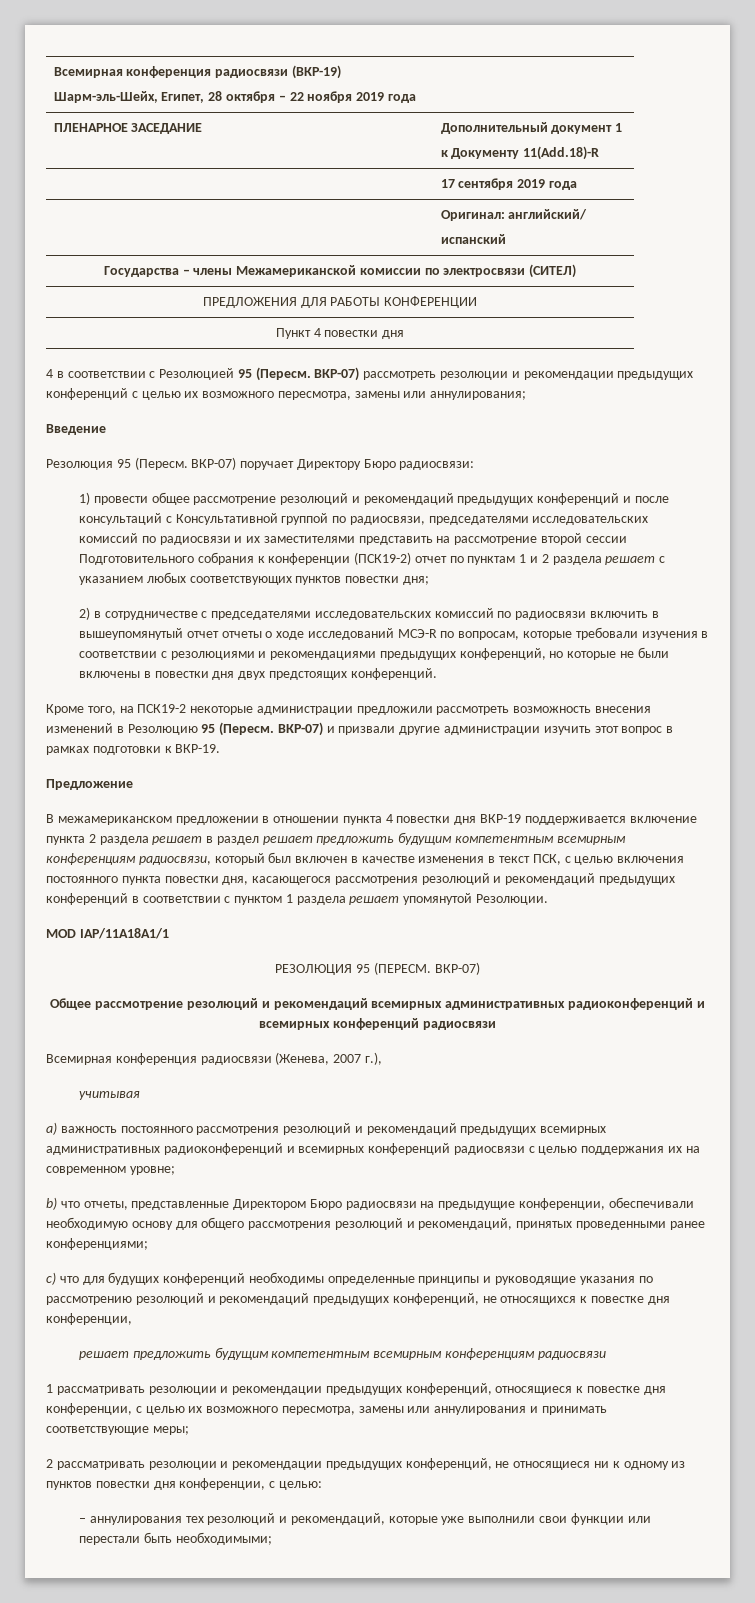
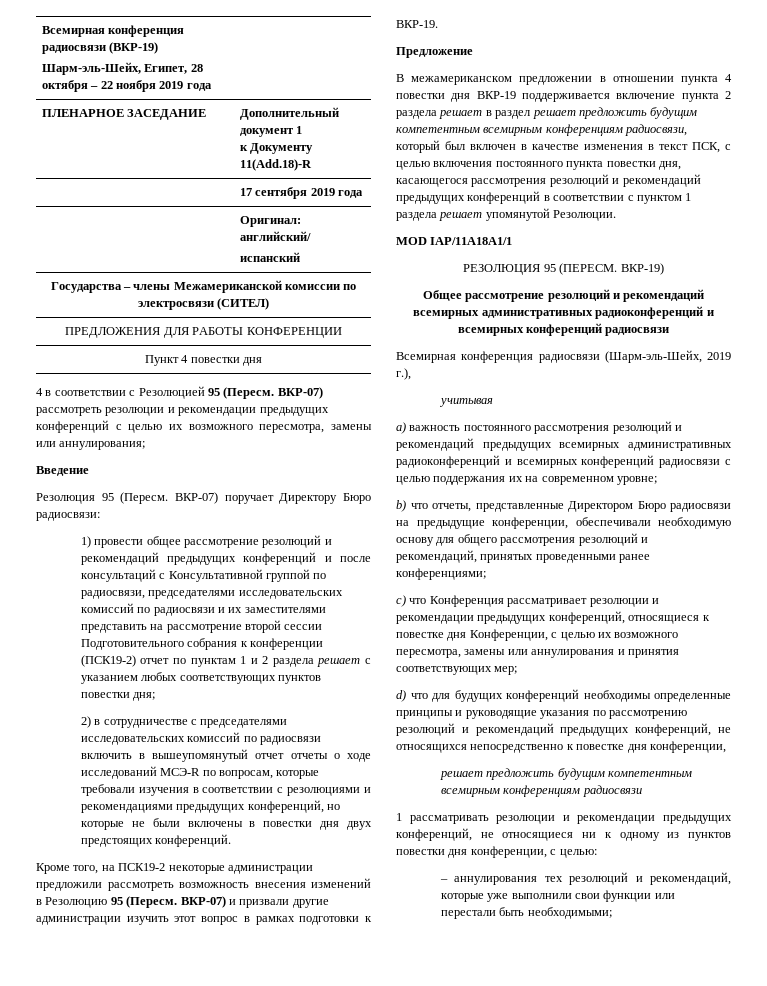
- РЕЗОЛЮЦИЯ 95 (ПЕРЕСМ. ВКР-07)
+ РЕЗОЛЮЦИЯ 95 (ПЕРЕСМ. ВКР-19)
- Всемирная конференция радиосвязи (Женева, 2007 г.),
+ Всемирная конференция радиосвязи (Шарм-эль-Шейх, 2019 г.),
- c) что для будущих конференций необходимы определенные принципы и руководящие указания по рассмотрению резолюций и рекомендаций предыдущих конференций, не относящихся к повестке дня конференции,
+ c) что Конференция рассматривает резолюции и рекомендации предыдущих конференций, относящиеся к повестке дня Конференции, с целью их возможного пересмотра, замены или аннулирования и принятия соответствующих мер;
+ d) что для будущих конференций необходимы определенные принципы и руководящие указания по рассмотрению резолюций и рекомендаций предыдущих конференций, не относящихся непосредственно к повестке дня конференции,
- 1 рассматривать резолюции и рекомендации предыдущих конференций, относящиеся к повестке дня конференции, с целью их возможного пересмотра, замены или аннулирования и принимать соответствующие меры;
- 2 рассматривать резолюции и рекомендации предыдущих конференций, не относящиеся ни к одному из пунктов повестки дня конференции, с целью:
+ 1 рассматривать резолюции и рекомендации предыдущих конференций, не относящиеся ни к одному из пунктов повестки дня конференции, с целью:

